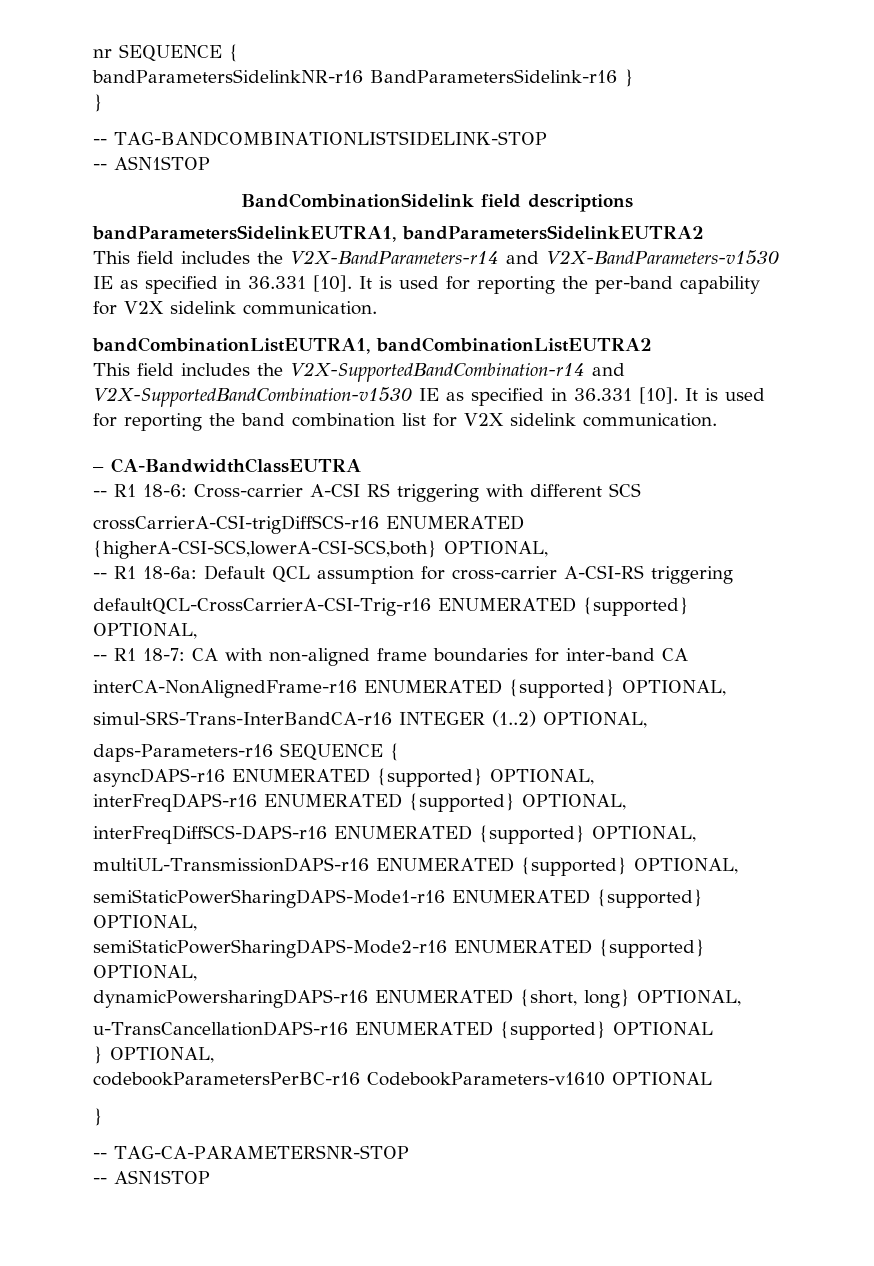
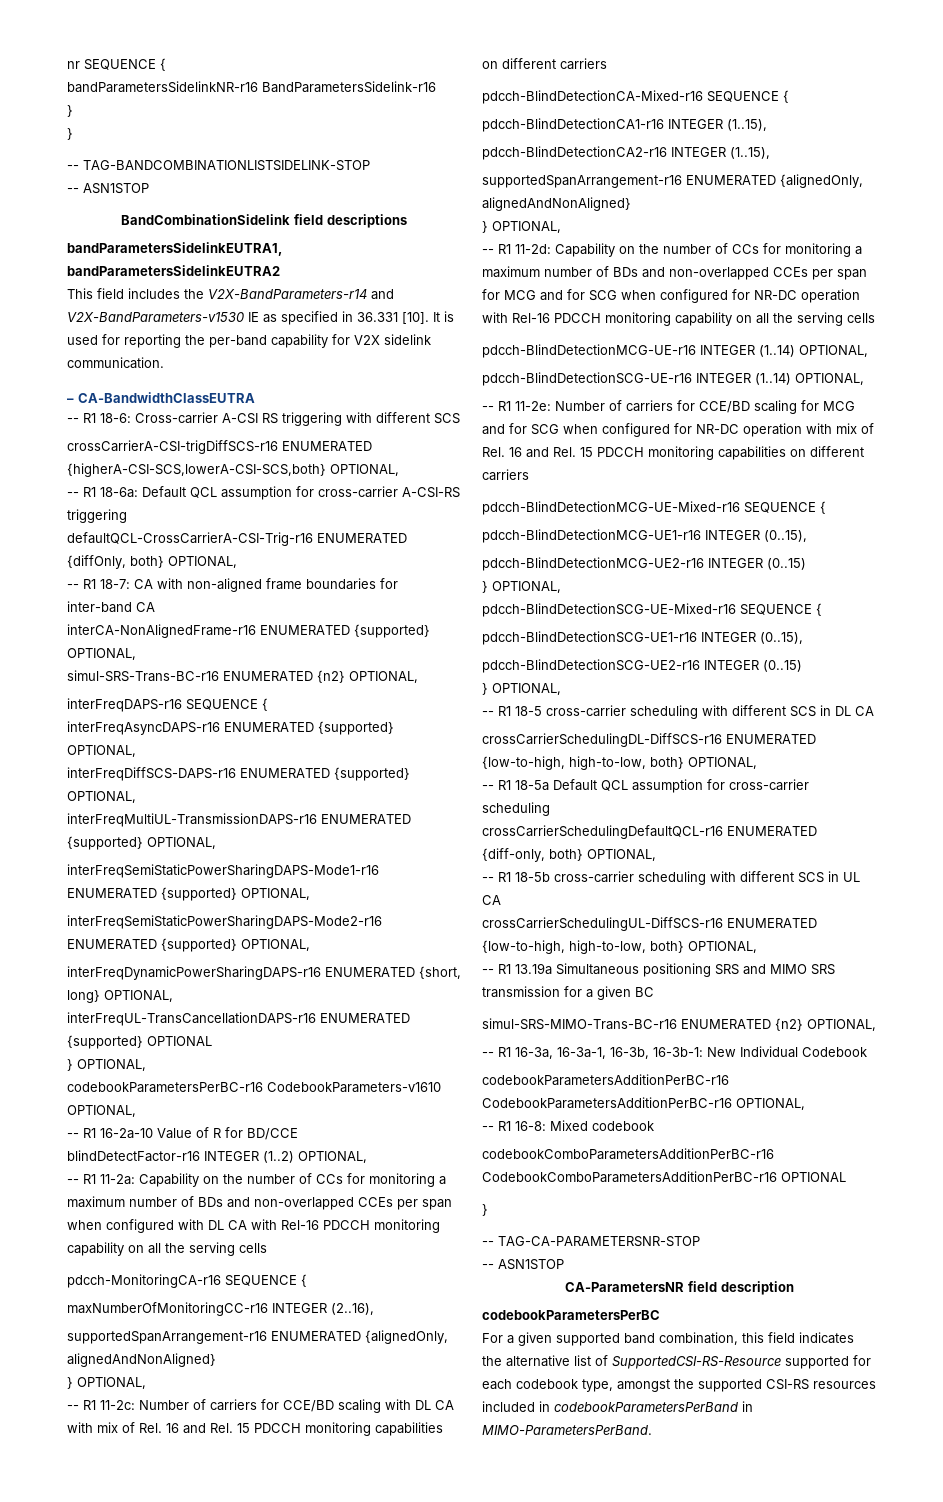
- bandParametersSidelinkNR-r16 BandParametersSidelink-r16 }
+ bandParametersSidelinkNR-r16 BandParametersSidelink-r16
+ }
- bandCombinationListEUTRA1, bandCombinationListEUTRA2
- This field includes the V2X-SupportedBandCombination-r14 and V2X-SupportedBandCombination-v1530 IE as specified in 36.331 [10]. It is used for reporting the band combination list for V2X sidelink communication.
- defaultQCL-CrossCarrierA-CSI-Trig-r16 ENUMERATED {supported} OPTIONAL,
+ defaultQCL-CrossCarrierA-CSI-Trig-r16 ENUMERATED {diffOnly, both} OPTIONAL,
- simul-SRS-Trans-InterBandCA-r16 INTEGER (1..2) OPTIONAL,
- daps-Parameters-r16 SEQUENCE {
- asyncDAPS-r16 ENUMERATED {supported} OPTIONAL,
- interFreqDAPS-r16 ENUMERATED {supported} OPTIONAL,
+ simul-SRS-Trans-BC-r16 ENUMERATED {n2} OPTIONAL,
+ interFreqDAPS-r16 SEQUENCE {
+ interFreqAsyncDAPS-r16 ENUMERATED {supported} OPTIONAL,
- multiUL-TransmissionDAPS-r16 ENUMERATED {supported} OPTIONAL,
- semiStaticPowerSharingDAPS-Mode1-r16 ENUMERATED {supported} OPTIONAL,
- semiStaticPowerSharingDAPS-Mode2-r16 ENUMERATED {supported} OPTIONAL,
- dynamicPowersharingDAPS-r16 ENUMERATED {short, long} OPTIONAL,
+ interFreqMultiUL-TransmissionDAPS-r16 ENUMERATED {supported} OPTIONAL,
+ interFreqSemiStaticPowerSharingDAPS-Mode1-r16 ENUMERATED {supported} OPTIONAL,
+ interFreqSemiStaticPowerSharingDAPS-Mode2-r16 ENUMERATED {supported} OPTIONAL,
+ interFreqDynamicPowerSharingDAPS-r16 ENUMERATED {short, long} OPTIONAL,
- u-TransCancellationDAPS-r16 ENUMERATED {supported} OPTIONAL
+ interFreqUL-TransCancellationDAPS-r16 ENUMERATED {supported} OPTIONAL
- codebookParametersPerBC-r16 CodebookParameters-v1610 OPTIONAL
+ codebookParametersPerBC-r16 CodebookParameters-v1610 OPTIONAL,
+ -- R1 16-2a-10 Value of R for BD/CCE
+ blindDetectFactor-r16 INTEGER (1..2) OPTIONAL,
+ -- R1 11-2a: Capability on the number of CCs for monitoring a maximum number of BDs and non-overlapped CCEs per span when configured with DL CA with Rel-16 PDCCH monitoring capability on all the serving cells
+ pdcch-MonitoringCA-r16 SEQUENCE {
+ maxNumberOfMonitoringCC-r16 INTEGER (2..16),
+ supportedSpanArrangement-r16 ENUMERATED {alignedOnly, alignedAndNonAligned}
+ } OPTIONAL,
+ -- R1 11-2c: Number of carriers for CCE/BD scaling with DL CA with mix of Rel. 16 and Rel. 15 PDCCH monitoring capabilities on different carriers
+ pdcch-BlindDetectionCA-Mixed-r16 SEQUENCE {
+ pdcch-BlindDetectionCA1-r16 INTEGER (1..15),
+ pdcch-BlindDetectionCA2-r16 INTEGER (1..15),
+ supportedSpanArrangement-r16 ENUMERATED {alignedOnly, alignedAndNonAligned}
+ } OPTIONAL,
+ -- R1 11-2d: Capability on the number of CCs for monitoring a maximum number of BDs and non-overlapped CCEs per span for MCG and for SCG when configured for NR-DC operation with Rel-16 PDCCH monitoring capability on all the serving cells
+ pdcch-BlindDetectionMCG-UE-r16 INTEGER (1..14) OPTIONAL,
+ pdcch-BlindDetectionSCG-UE-r16 INTEGER (1..14) OPTIONAL,
+ -- R1 11-2e: Number of carriers for CCE/BD scaling for MCG and for SCG when configured for NR-DC operation with mix of Rel. 16 and Rel. 15 PDCCH monitoring capabilities on different carriers
+ pdcch-BlindDetectionMCG-UE-Mixed-r16 SEQUENCE {
+ pdcch-BlindDetectionMCG-UE1-r16 INTEGER (0..15),
+ pdcch-BlindDetectionMCG-UE2-r16 INTEGER (0..15)
+ } OPTIONAL,
+ pdcch-BlindDetectionSCG-UE-Mixed-r16 SEQUENCE {
+ pdcch-BlindDetectionSCG-UE1-r16 INTEGER (0..15),
+ pdcch-BlindDetectionSCG-UE2-r16 INTEGER (0..15)
+ } OPTIONAL,
+ -- R1 18-5 cross-carrier scheduling with different SCS in DL CA
+ crossCarrierSchedulingDL-DiffSCS-r16 ENUMERATED {low-to-high, high-to-low, both} OPTIONAL,
+ -- R1 18-5a Default QCL assumption for cross-carrier scheduling
+ crossCarrierSchedulingDefaultQCL-r16 ENUMERATED {diff-only, both} OPTIONAL,
+ -- R1 18-5b cross-carrier scheduling with different SCS in UL CA
+ crossCarrierSchedulingUL-DiffSCS-r16 ENUMERATED {low-to-high, high-to-low, both} OPTIONAL,
+ -- R1 13.19a Simultaneous positioning SRS and MIMO SRS transmission for a given BC
+ simul-SRS-MIMO-Trans-BC-r16 ENUMERATED {n2} OPTIONAL,
+ -- R1 16-3a, 16-3a-1, 16-3b, 16-3b-1: New Individual Codebook
+ codebookParametersAdditionPerBC-r16 CodebookParametersAdditionPerBC-r16 OPTIONAL,
+ -- R1 16-8: Mixed codebook
+ codebookComboParametersAdditionPerBC-r16 CodebookComboParametersAdditionPerBC-r16 OPTIONAL
+ CA-ParametersNR field description
+ codebookParametersPerBC
+ For a given supported band combination, this field indicates the alternative list of SupportedCSI-RS-Resource supported for each codebook type, amongst the supported CSI-RS resources included in codebookParametersPerBand in MIMO-ParametersPerBand.

